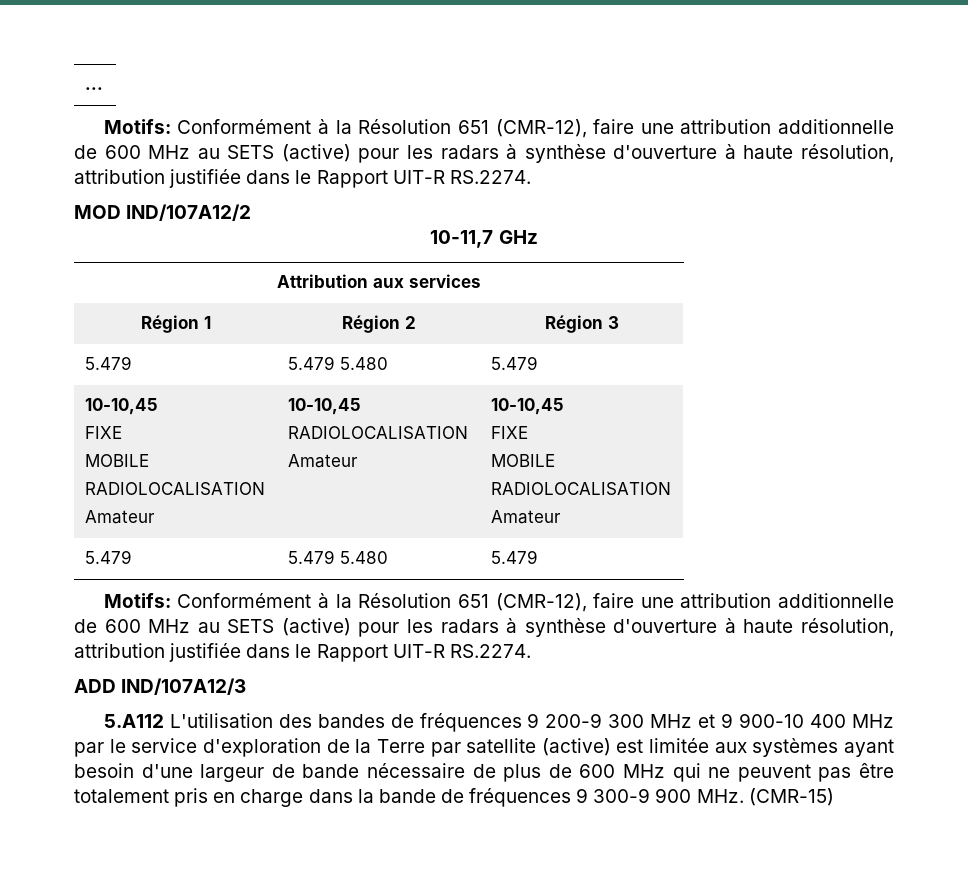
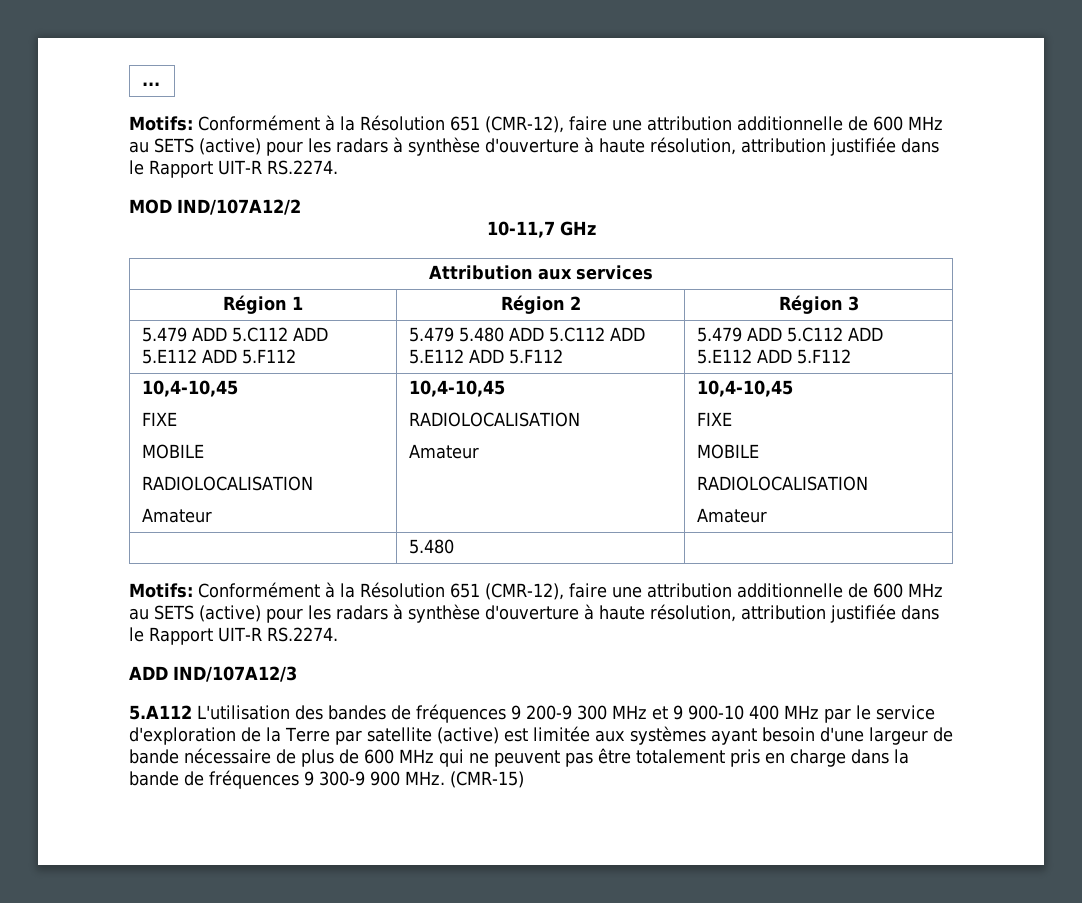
  Région 1 | Région 2 | Région 3
- 5.479 | 5.479 5.480 | 5.479
- 10-10,45
+ 5.479 ADD 5.C112 ADD 5.E112 ADD 5.F112 | 5.479 5.480 ADD 5.C112 ADD 5.E112 ADD 5.F112 | 5.479 ADD 5.C112 ADD 5.E112 ADD 5.F112
+ 10,4-10,45
  FIXE
  MOBILE
  RADIOLOCALISATION
- Amateur | 10-10,45
+ Amateur | 10,4-10,45
  RADIOLOCALISATION
- Amateur | 10-10,45
+ Amateur | 10,4-10,45
  FIXE
  MOBILE
  RADIOLOCALISATION
  Amateur
- 5.479 | 5.479 5.480 | 5.479
+ | 5.480 |

